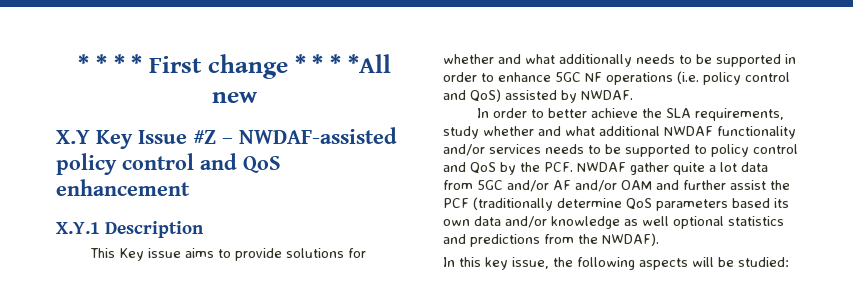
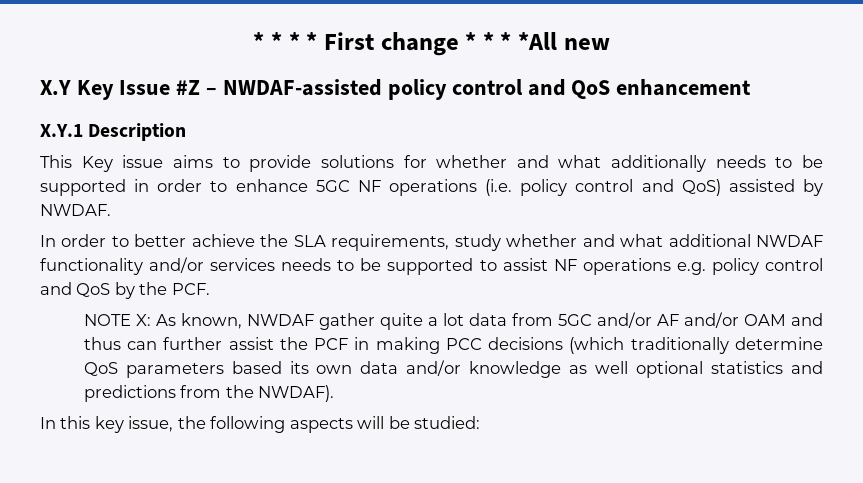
- In order to better achieve the SLA requirements, study whether and what additional NWDAF functionality and/or services needs to be supported to policy control and QoS by the PCF. NWDAF gather quite a lot data from 5GC and/or AF and/or OAM and further assist the PCF (traditionally determine QoS parameters based its own data and/or knowledge as well optional statistics and predictions from the NWDAF).
+ In order to better achieve the SLA requirements, study whether and what additional NWDAF functionality and/or services needs to be supported to assist NF operations e.g. policy control and QoS by the PCF.
+ NOTE X: As known, NWDAF gather quite a lot data from 5GC and/or AF and/or OAM and thus can further assist the PCF in making PCC decisions (which traditionally determine QoS parameters based its own data and/or knowledge as well optional statistics and predictions from the NWDAF).

